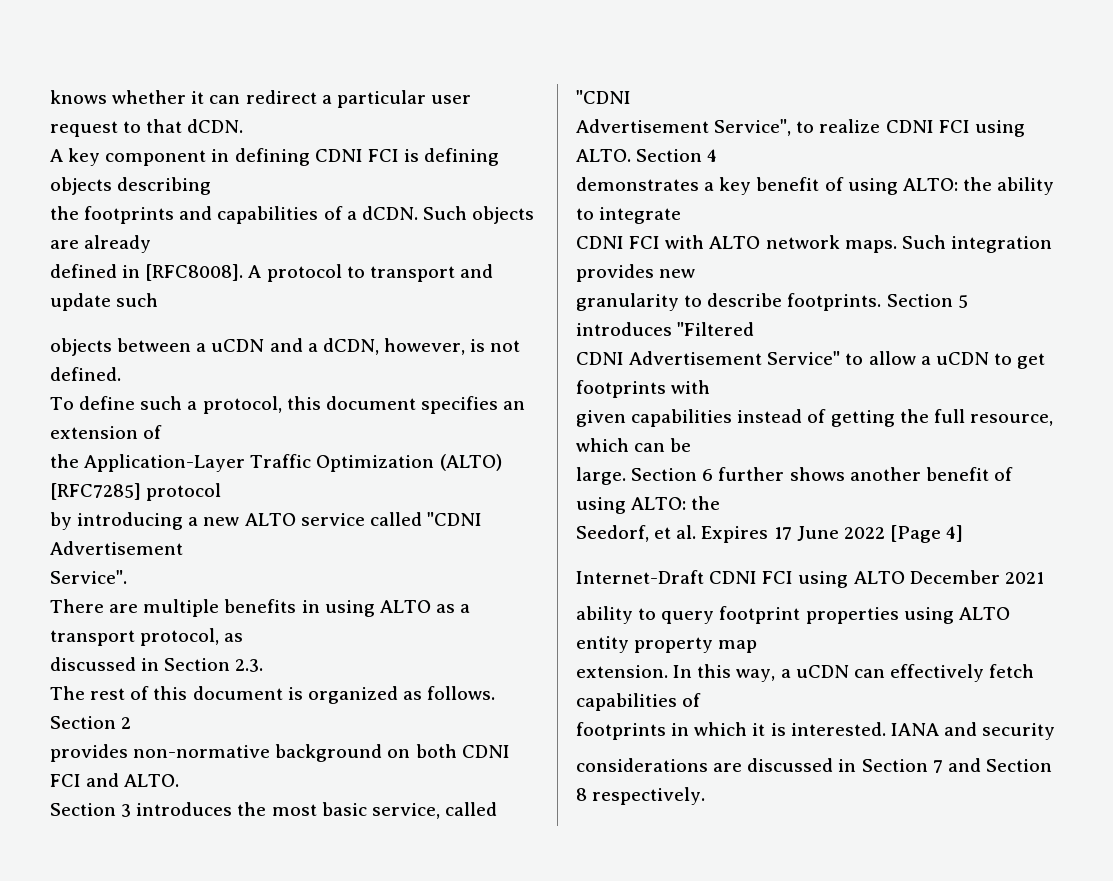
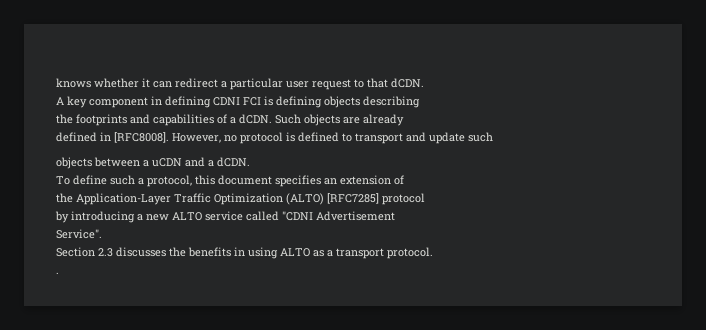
- A protocol to transport and update such
+ However, no protocol is defined to transport and update such
- objects between a uCDN and a dCDN, however, is not defined.
+ objects between a uCDN and a dCDN.
- There are multiple benefits in using ALTO as a transport protocol, as
- discussed in Section 2.3.
- The rest of this document is organized as follows. Section 2
- provides non-normative background on both CDNI FCI and ALTO.
- Section 3 introduces the most basic service, called "CDNI
- Advertisement Service", to realize CDNI FCI using ALTO. Section 4
- demonstrates a key benefit of using ALTO: the ability to integrate
- CDNI FCI with ALTO network maps. Such integration provides new
- granularity to describe footprints. Section 5 introduces "Filtered
- CDNI Advertisement Service" to allow a uCDN to get footprints with
- given capabilities instead of getting the full resource, which can be
- large. Section 6 further shows another benefit of using ALTO: the
- Seedorf, et al. Expires 17 June 2022 [Page 4]
- Internet-Draft CDNI FCI using ALTO December 2021
- ability to query footprint properties using ALTO entity property map
- extension. In this way, a uCDN can effectively fetch capabilities of
- footprints in which it is interested. IANA and security
- considerations are discussed in Section 7 and Section 8 respectively.
+ Section 2.3 discusses the benefits in using ALTO as a transport protocol.
+ .

